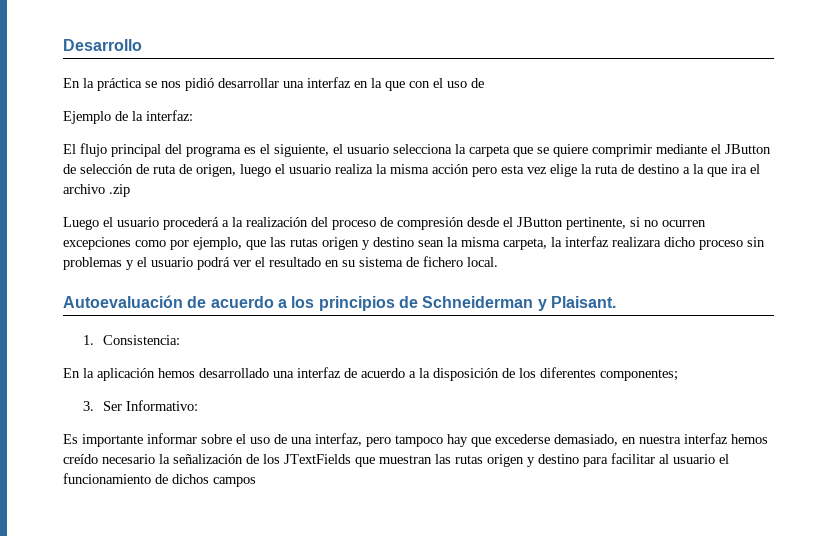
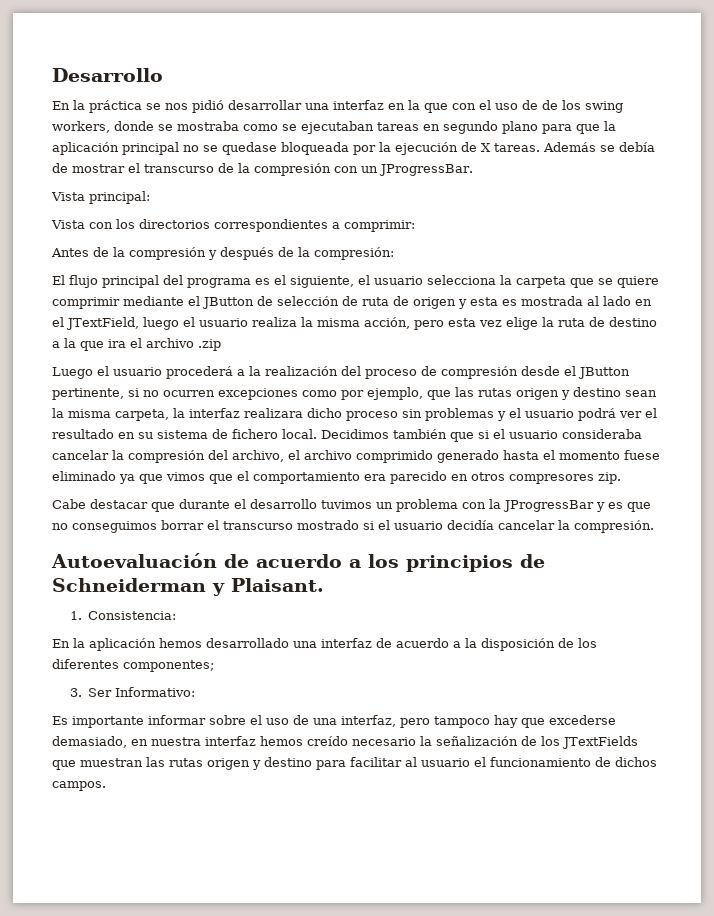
- En la práctica se nos pidió desarrollar una interfaz en la que con el uso de
- Ejemplo de la interfaz:
+ En la práctica se nos pidió desarrollar una interfaz en la que con el uso de de los swing workers, donde se mostraba como se ejecutaban tareas en segundo plano para que la aplicación principal no se quedase bloqueada por la ejecución de X tareas. Además se debía de mostrar el transcurso de la compresión con un JProgressBar.
+ Vista principal:
+ Vista con los directorios correspondientes a comprimir:
+ Antes de la compresión y después de la compresión:
- El flujo principal del programa es el siguiente, el usuario selecciona la carpeta que se quiere comprimir mediante el JButton de selección de ruta de origen, luego el usuario realiza la misma acción pero esta vez elige la ruta de destino a la que ira el archivo .zip
+ El flujo principal del programa es el siguiente, el usuario selecciona la carpeta que se quiere comprimir mediante el JButton de selección de ruta de origen y esta es mostrada al lado en el JTextField, luego el usuario realiza la misma acción, pero esta vez elige la ruta de destino a la que ira el archivo .zip
+ Decidimos también que si el usuario consideraba cancelar la compresión del archivo, el archivo comprimido generado hasta el momento fuese eliminado ya que vimos que el comportamiento era parecido en otros compresores zip.
+ Cabe destacar que durante el desarrollo tuvimos un problema con la JProgressBar y es que no conseguimos borrar el transcurso mostrado si el usuario decidía cancelar la compresión.
- Es importante informar sobre el uso de una interfaz, pero tampoco hay que excederse demasiado, en nuestra interfaz hemos creído necesario la señalización de los JTextFields que muestran las rutas origen y destino para facilitar al usuario el funcionamiento de dichos campos
+ Es importante informar sobre el uso de una interfaz, pero tampoco hay que excederse demasiado, en nuestra interfaz hemos creído necesario la señalización de los JTextFields que muestran las rutas origen y destino para facilitar al usuario el funcionamiento de dichos campos.

